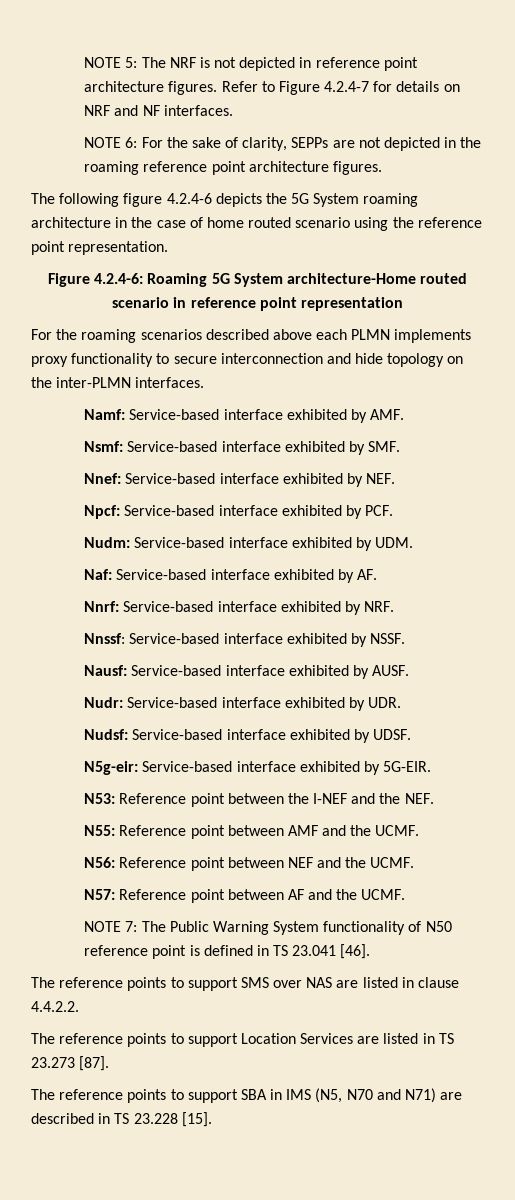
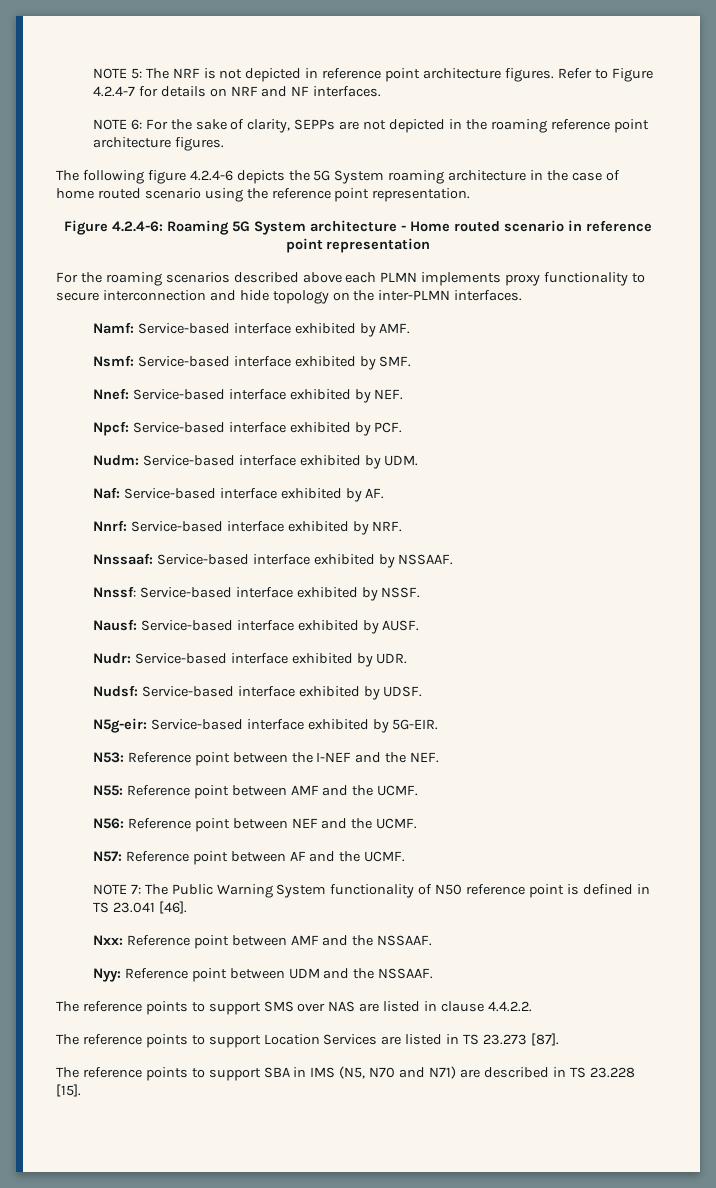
- Figure 4.2.4-6: Roaming 5G System architecture-Home routed scenario in reference point representation
+ Figure 4.2.4-6: Roaming 5G System architecture - Home routed scenario in reference point representation
+ Nnssaaf: Service-based interface exhibited by NSSAAF.
+ Nxx: Reference point between AMF and the NSSAAF.
+ Nyy: Reference point between UDM and the NSSAAF.

